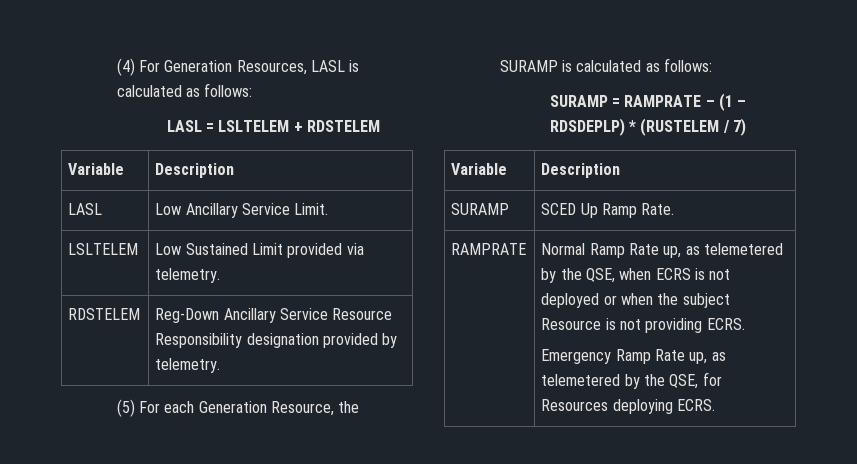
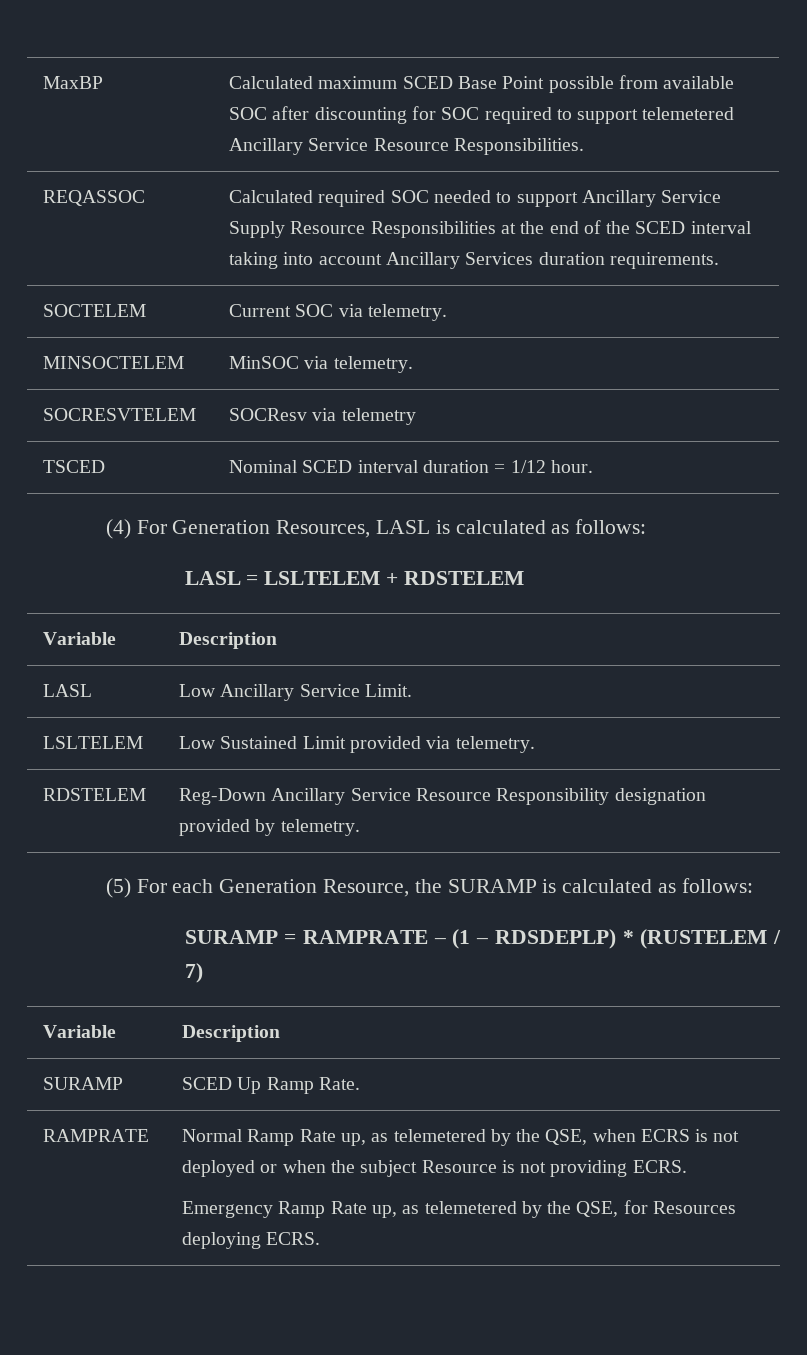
+ MaxBP | Calculated maximum SCED Base Point possible from available SOC after discounting for SOC required to support telemetered Ancillary Service Resource Responsibilities.
+ REQASSOC | Calculated required SOC needed to support Ancillary Service Supply Resource Responsibilities at the end of the SCED interval taking into account Ancillary Services duration requirements.
+ SOCTELEM | Current SOC via telemetry.
+ MINSOCTELEM | MinSOC via telemetry.
+ SOCRESVTELEM | SOCResv via telemetry
+ TSCED | Nominal SCED interval duration = 1/12 hour.

